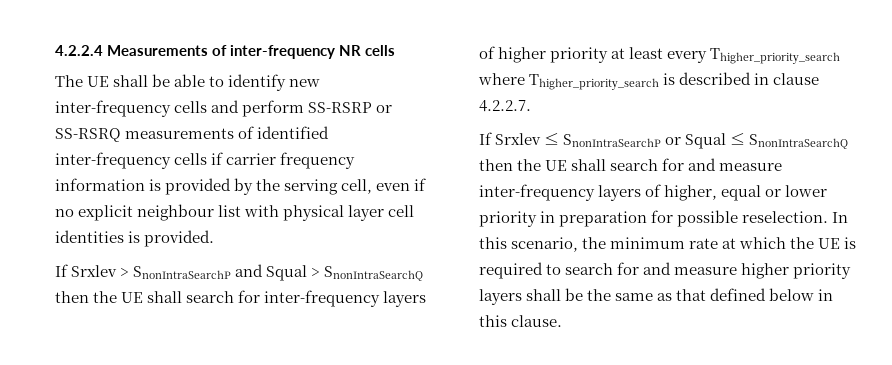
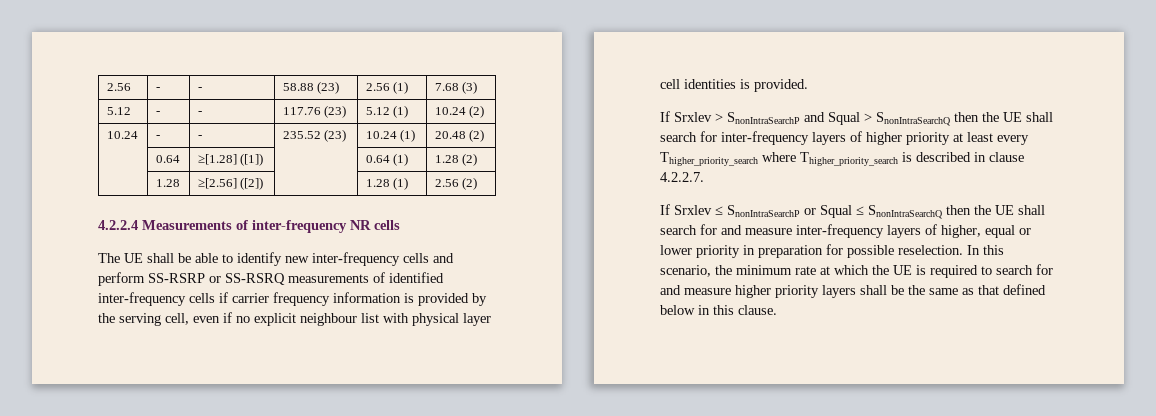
+ 2.56 | - | - | 58.88 (23) | 2.56 (1) | 7.68 (3)
+ 5.12 | - | - | 117.76 (23) | 5.12 (1) | 10.24 (2)
+ 10.24 | - | - | 235.52 (23) | 10.24 (1) | 20.48 (2)
+ | 0.64 | ≥[1.28] ([1]) | | 0.64 (1) | 1.28 (2)
+ | 1.28 | ≥[2.56] ([2]) | | 1.28 (1) | 2.56 (2)

